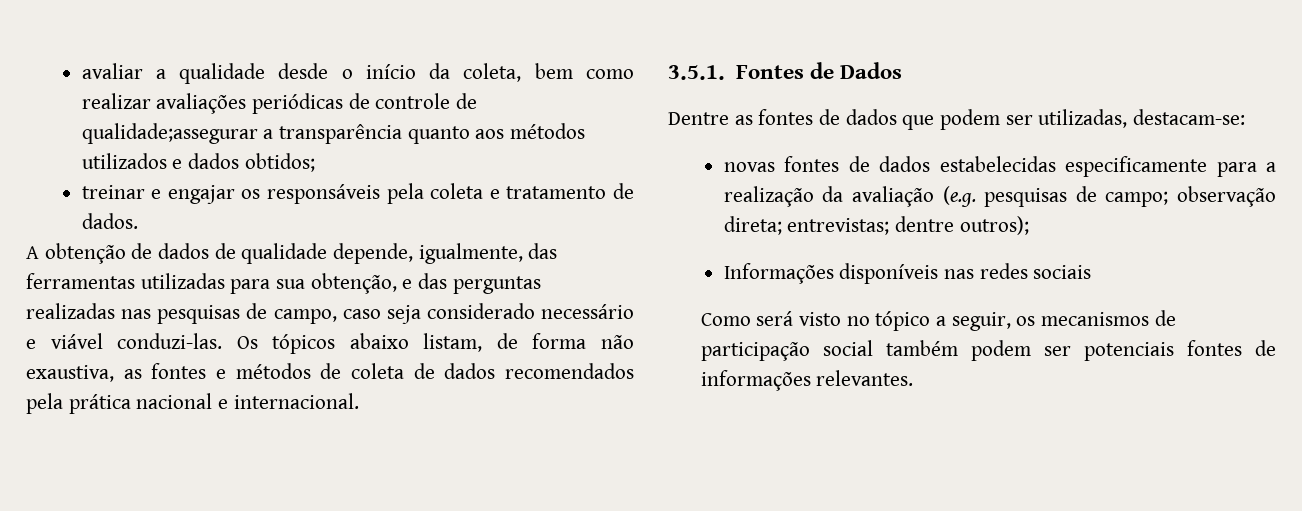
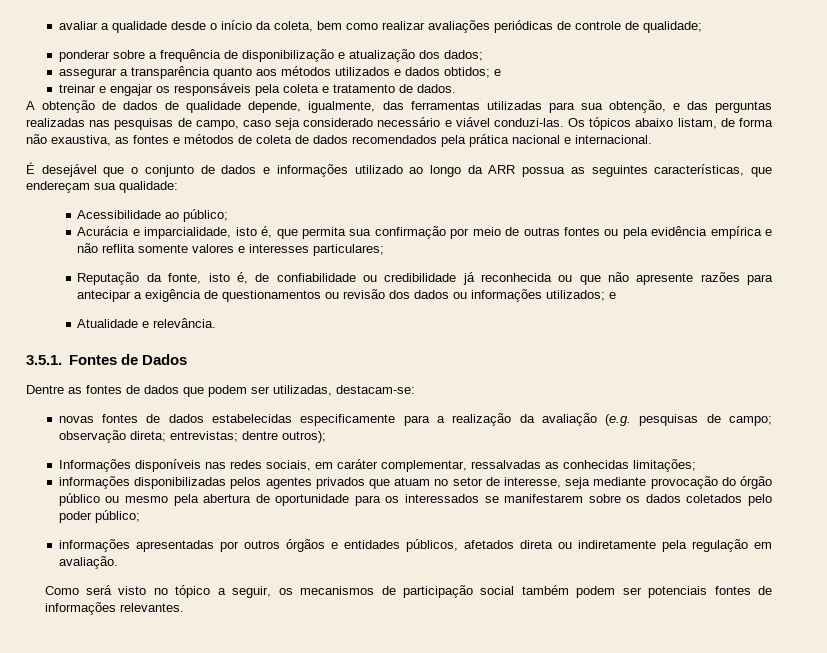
- avaliar a qualidade desde o início da coleta, bem como realizar avaliações periódicas de controle de qualidade;assegurar a transparência quanto aos métodos utilizados e dados obtidos;
+ avaliar a qualidade desde o início da coleta, bem como realizar avaliações periódicas de controle de qualidade;
+ ponderar sobre a frequência de disponibilização e atualização dos dados;
+ assegurar a transparência quanto aos métodos utilizados e dados obtidos; e
+ É desejável que o conjunto de dados e informações utilizado ao longo da ARR possua as seguintes características, que endereçam sua qualidade:
+ Acessibilidade ao público;
+ Acurácia e imparcialidade, isto é, que permita sua confirmação por meio de outras fontes ou pela evidência empírica e não reflita somente valores e interesses particulares;
+ Reputação da fonte, isto é, de confiabilidade ou credibilidade já reconhecida ou que não apresente razões para antecipar a exigência de questionamentos ou revisão dos dados ou informações utilizados; e
+ Atualidade e relevância.
- Informações disponíveis nas redes sociais
+ Informações disponíveis nas redes sociais, em caráter complementar, ressalvadas as conhecidas limitações;
+ informações disponibilizadas pelos agentes privados que atuam no setor de interesse, seja mediante provocação do órgão público ou mesmo pela abertura de oportunidade para os interessados se manifestarem sobre os dados coletados pelo poder público;
+ informações apresentadas por outros órgãos e entidades públicos, afetados direta ou indiretamente pela regulação em avaliação.

